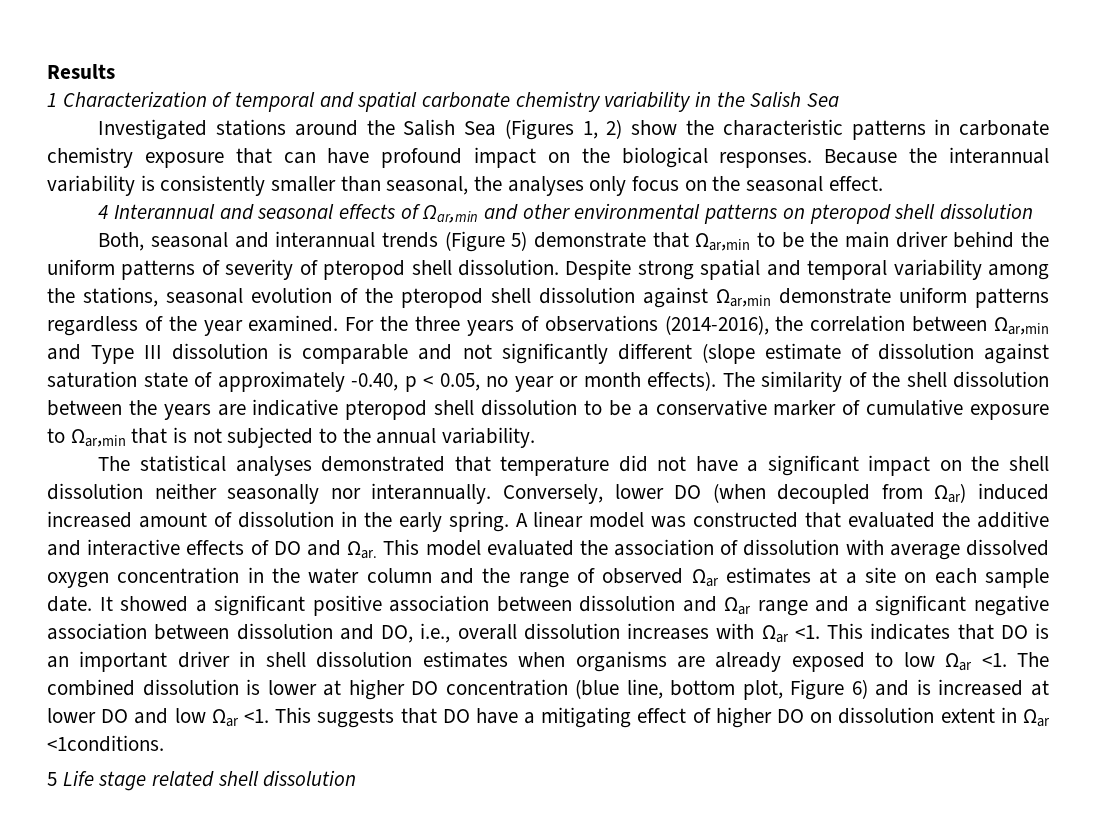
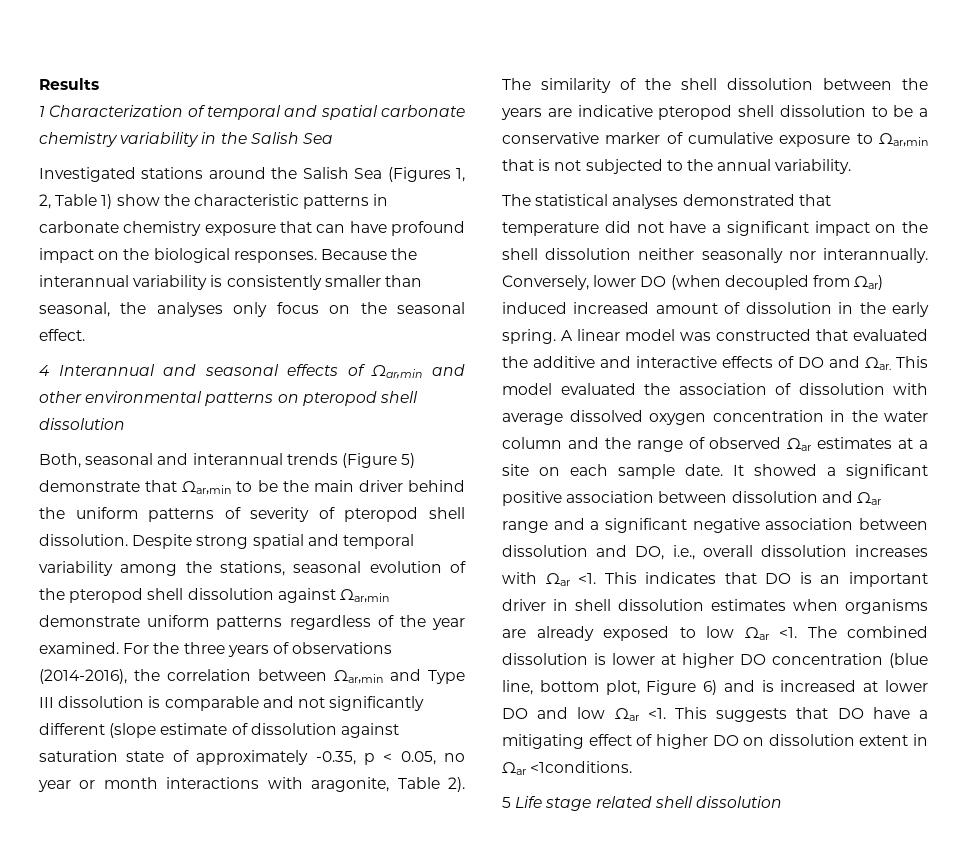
- Investigated stations around the Salish Sea (Figures 1, 2) show the characteristic patterns in carbonate chemistry exposure that can have profound impact on the biological responses.
+ Investigated stations around the Salish Sea (Figures 1, 2, Table 1) show the characteristic patterns in carbonate chemistry exposure that can have profound impact on the biological responses.
- For the three years of observations (2014-2016), the correlation between Ωar,min and Type III dissolution is comparable and not significantly different (slope estimate of dissolution against saturation state of approximately -0.40, p < 0.05, no year or month effects).
+ For the three years of observations (2014-2016), the correlation between Ωar,min and Type III dissolution is comparable and not significantly different (slope estimate of dissolution against saturation state of approximately -0.35, p < 0.05, no year or month interactions with aragonite, Table 2).

